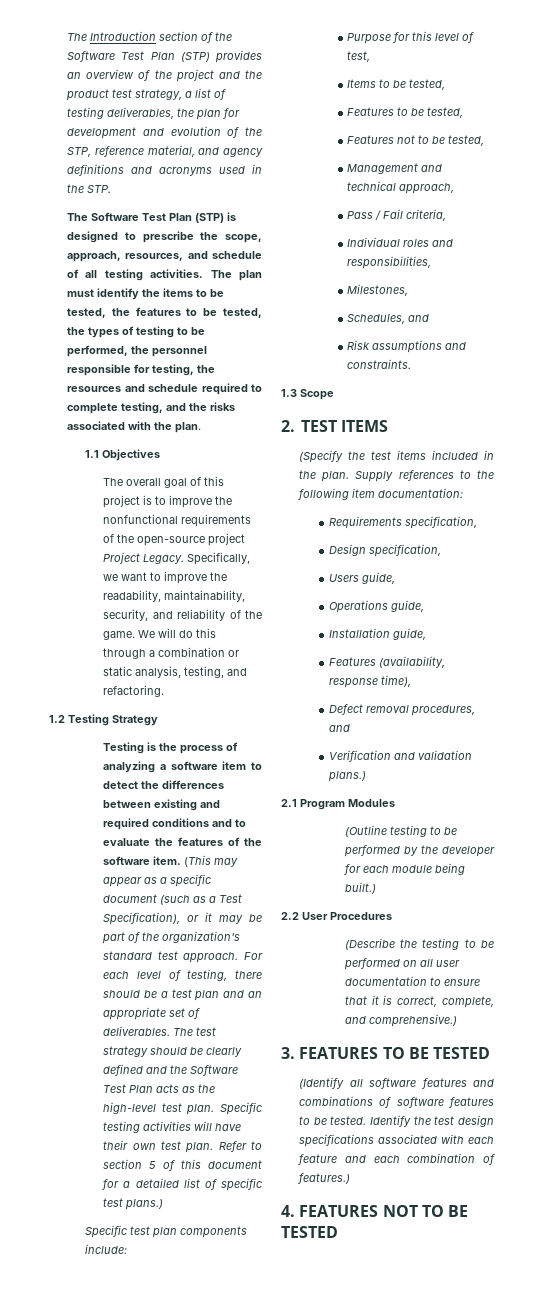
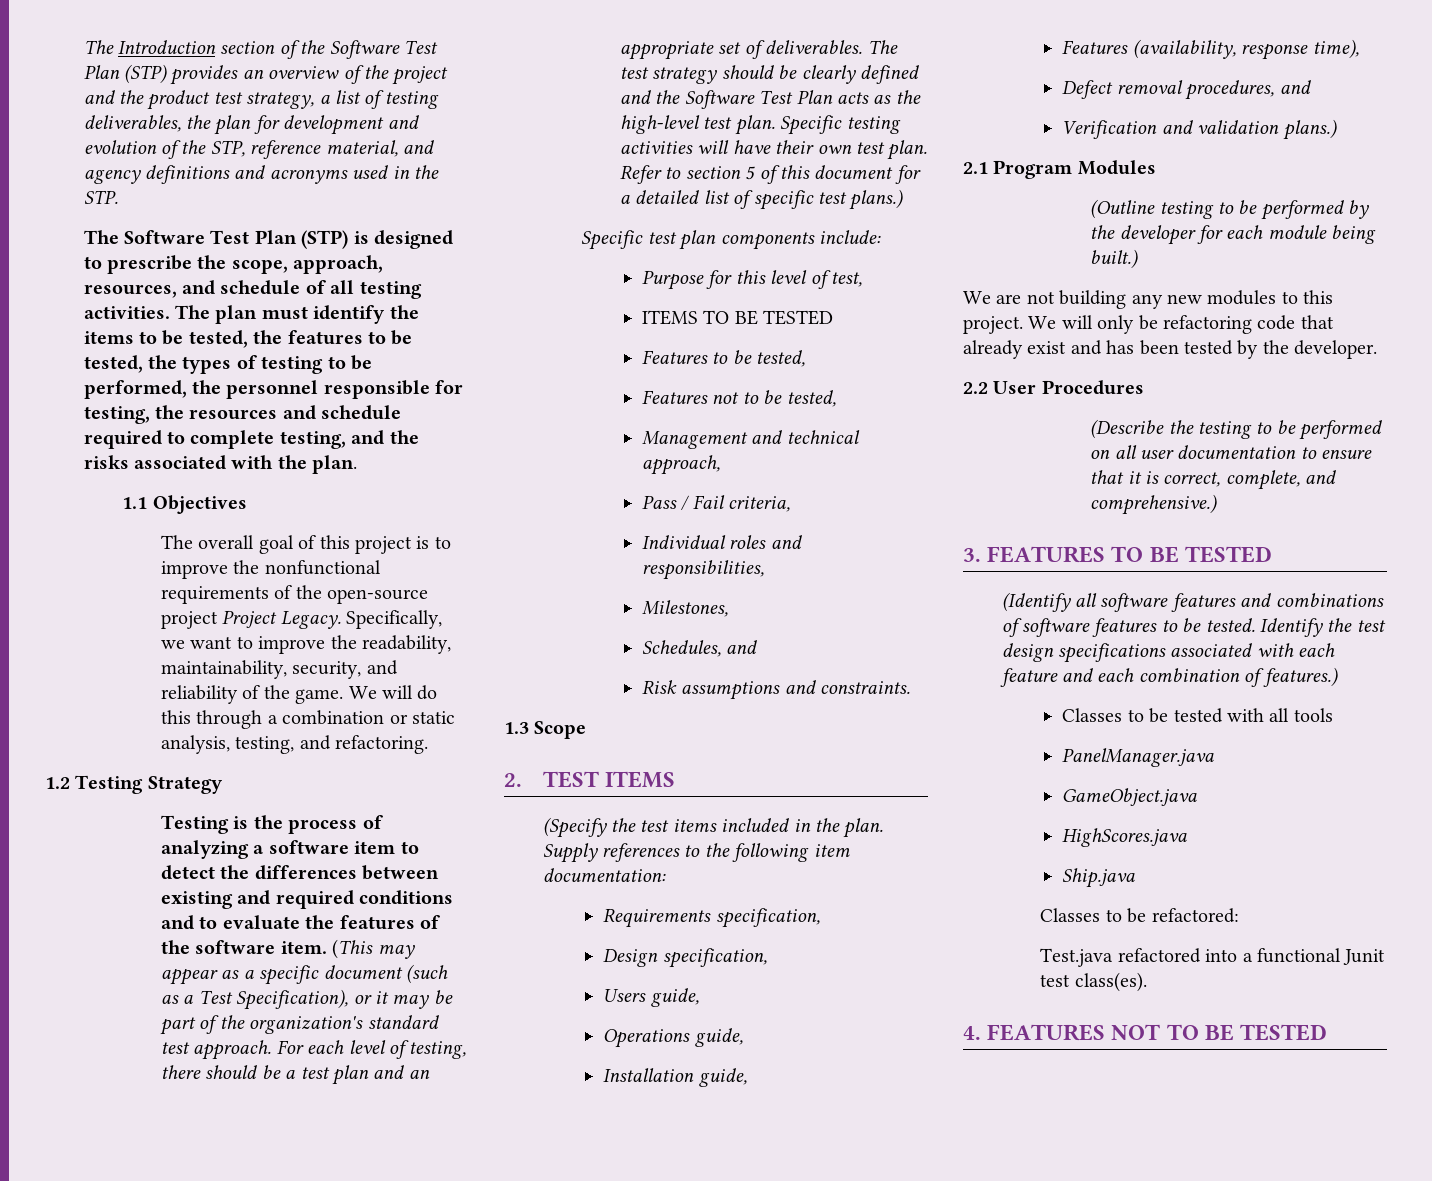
- Items to be tested,
+ ITEMS TO BE TESTED
+ We are not building any new modules to this project. We will only be refactoring code that already exist and has been tested by the developer.
+ Classes to be tested with all tools
+ PanelManager.java
+ GameObject.java
+ HighScores.java
+ Ship.java
+ Classes to be refactored:
+ Test.java refactored into a functional Junit test class(es).

